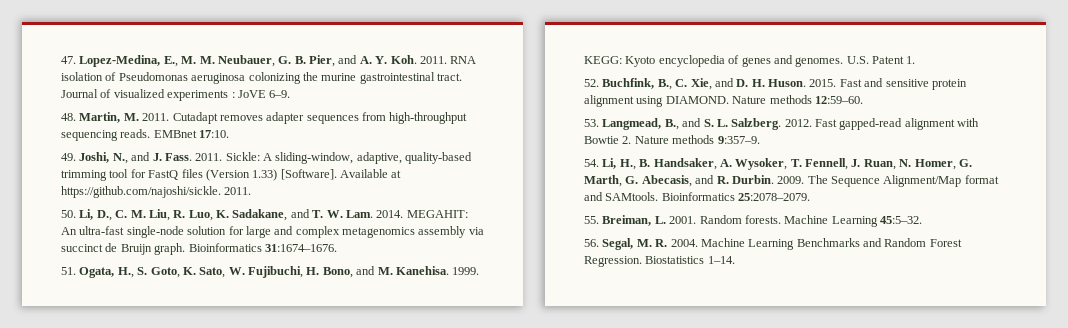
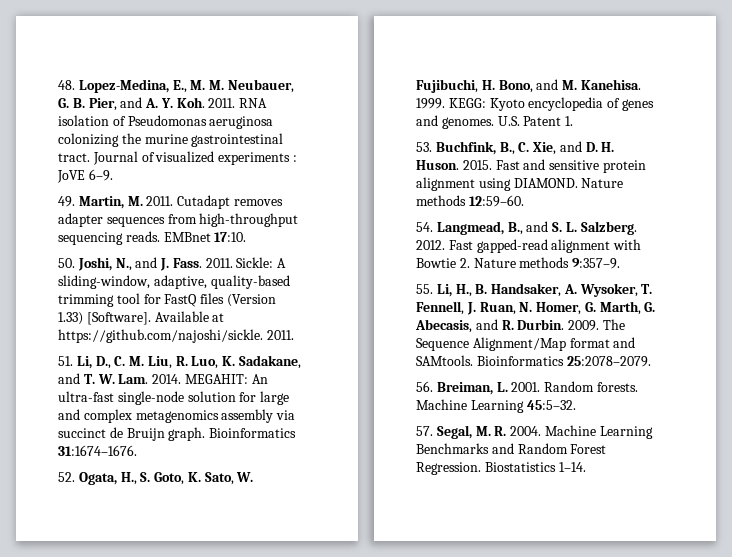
- 47. Lopez-Medina, E., M. M. Neubauer, G. B. Pier, and A. Y. Koh. 2011.
+ 48. Lopez-Medina, E., M. M. Neubauer, G. B. Pier, and A. Y. Koh. 2011.
- 48. Martin, M. 2011.
+ 49. Martin, M. 2011.
- 49. Joshi, N., and J. Fass.
+ 50. Joshi, N., and J. Fass.
- 50. Li, D., C. M. Liu, R. Luo, K. Sadakane, and T. W. Lam. 2014.
+ 51. Li, D., C. M. Liu, R. Luo, K. Sadakane, and T. W. Lam. 2014.
- 51. Ogata, H., S. Goto, K. Sato, W. Fujibuchi, H. Bono, and M. Kanehisa.
+ 52. Ogata, H., S. Goto, K. Sato, W. Fujibuchi, H. Bono, and M. Kanehisa.
- 52. Buchfink, B., C. Xie, and D. H. Huson.
+ 53. Buchfink, B., C. Xie, and D. H. Huson.
- 53. Langmead, B., and S. L. Salzberg.
+ 54. Langmead, B., and S. L. Salzberg.
- 54. Li, H., B. Handsaker, A. Wysoker, T. Fennell, J. Ruan, N. Homer, G. Marth, G. Abecasis, and R. Durbin.
+ 55. Li, H., B. Handsaker, A. Wysoker, T. Fennell, J. Ruan, N. Homer, G. Marth, G. Abecasis, and R. Durbin.
- 55. Breiman, L. 2001.
+ 56. Breiman, L. 2001.
- 56. Segal, M. R. 2004.
+ 57. Segal, M. R. 2004.

